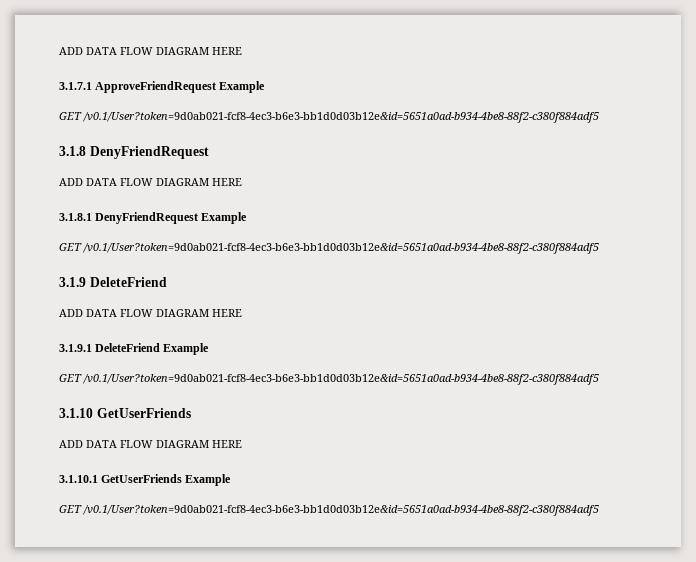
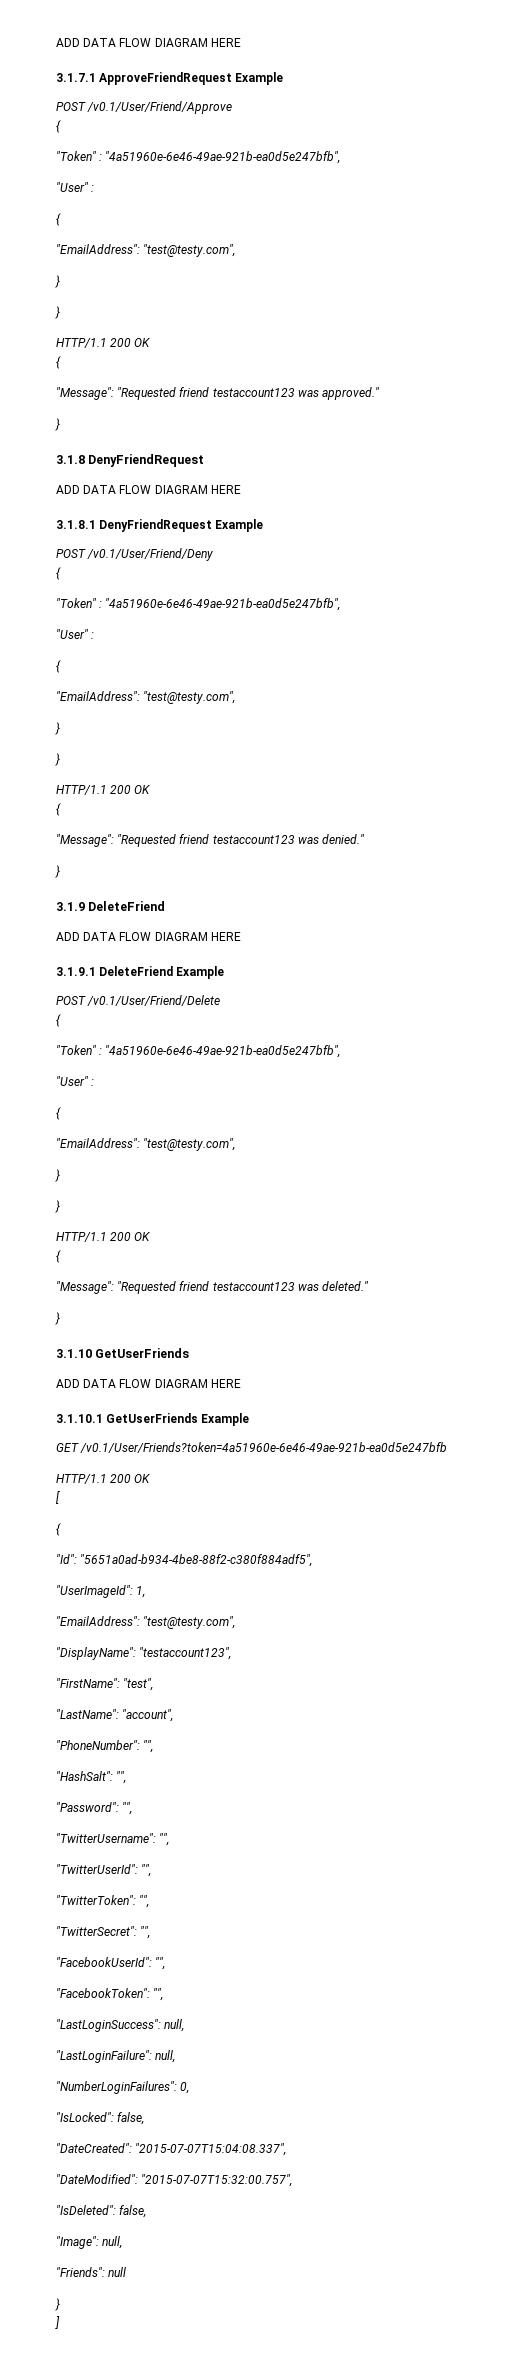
  3.1.7.1 ApproveFriendRequest Example
- GET /v0.1/User?token=9d0ab021-fcf8-4ec3-b6e3-bb1d0d03b12e&id=5651a0ad-b934-4be8-88f2-c380f884adf5
+ POST /v0.1/User/Friend/Approve
+ {
+ "Token" : "4a51960e-6e46-49ae-921b-ea0d5e247bfb",
+ "User" :
+ {
+ "EmailAddress": "test@testy.com",
+ }
+ }
+ HTTP/1.1 200 OK
+ {
+ "Message": "Requested friend testaccount123 was approved."
+ }
  3.1.8.1 DenyFriendRequest Example
- GET /v0.1/User?token=9d0ab021-fcf8-4ec3-b6e3-bb1d0d03b12e&id=5651a0ad-b934-4be8-88f2-c380f884adf5
+ POST /v0.1/User/Friend/Deny
+ {
+ "Token" : "4a51960e-6e46-49ae-921b-ea0d5e247bfb",
+ "User" :
+ {
+ "EmailAddress": "test@testy.com",
+ }
+ }
+ HTTP/1.1 200 OK
+ {
+ "Message": "Requested friend testaccount123 was denied."
+ }
  3.1.9.1 DeleteFriend Example
- GET /v0.1/User?token=9d0ab021-fcf8-4ec3-b6e3-bb1d0d03b12e&id=5651a0ad-b934-4be8-88f2-c380f884adf5
+ POST /v0.1/User/Friend/Delete
+ {
+ "Token" : "4a51960e-6e46-49ae-921b-ea0d5e247bfb",
+ "User" :
+ {
+ "EmailAddress": "test@testy.com",
+ }
+ }
+ HTTP/1.1 200 OK
+ {
+ "Message": "Requested friend testaccount123 was deleted."
+ }
  3.1.10.1 GetUserFriends Example
- GET /v0.1/User?token=9d0ab021-fcf8-4ec3-b6e3-bb1d0d03b12e&id=5651a0ad-b934-4be8-88f2-c380f884adf5
+ GET /v0.1/User/Friends?token=4a51960e-6e46-49ae-921b-ea0d5e247bfb
+ HTTP/1.1 200 OK
+ [
+ {
+ "Id": "5651a0ad-b934-4be8-88f2-c380f884adf5",
+ "UserImageId": 1,
+ "EmailAddress": "test@testy.com",
+ "DisplayName": "testaccount123",
+ "FirstName": "test",
+ "LastName": "account",
+ "PhoneNumber": "",
+ "HashSalt": "",
+ "Password": "",
+ "TwitterUsername": "",
+ "TwitterUserId": "",
+ "TwitterToken": "",
+ "TwitterSecret": "",
+ "FacebookUserId": "",
+ "FacebookToken": "",
+ "LastLoginSuccess": null,
+ "LastLoginFailure": null,
+ "NumberLoginFailures": 0,
+ "IsLocked": false,
+ "DateCreated": "2015-07-07T15:04:08.337",
+ "DateModified": "2015-07-07T15:32:00.757",
+ "IsDeleted": false,
+ "Image": null,
+ "Friends": null
+ }
+ ]

